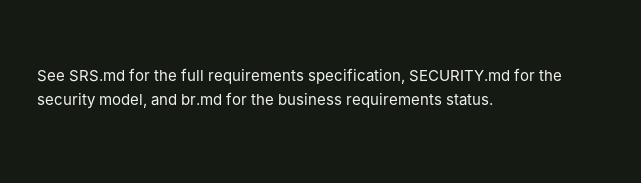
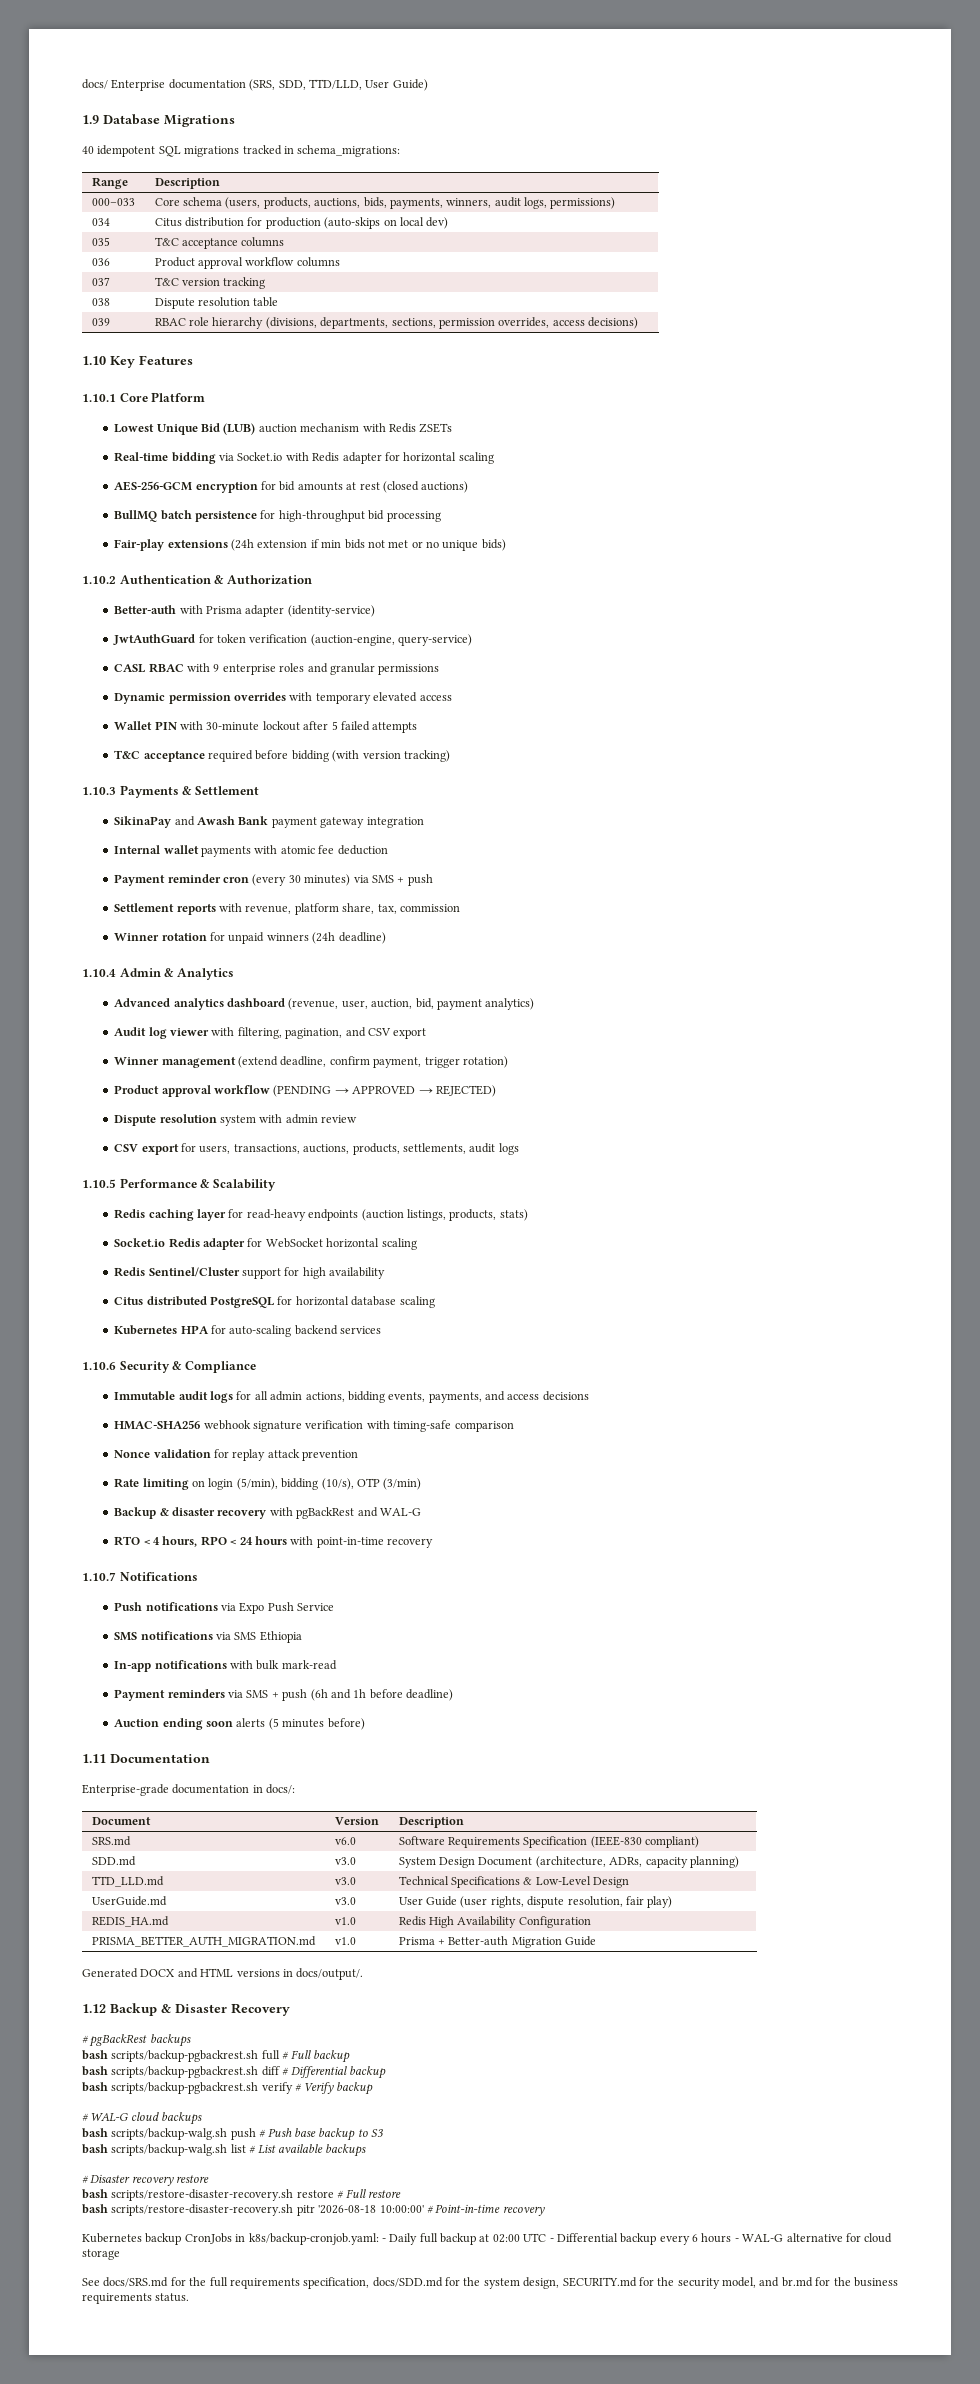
- See SRS.md for the full requirements specification, SECURITY.md for the security model, and br.md for the business requirements status.
+ docs/ Enterprise documentation (SRS, SDD, TTD/LLD, User Guide)
+ 1.9 Database Migrations
+ 40 idempotent SQL migrations tracked in schema_migrations:
+ Range | Description
+ 000–033 | Core schema (users, products, auctions, bids, payments, winners, audit logs, permissions)
+ 034 | Citus distribution for production (auto-skips on local dev)
+ 035 | T&C acceptance columns
+ 036 | Product approval workflow columns
+ 037 | T&C version tracking
+ 038 | Dispute resolution table
+ 039 | RBAC role hierarchy (divisions, departments, sections, permission overrides, access decisions)
+ 1.10 Key Features
+ 1.10.1 Core Platform
+ Lowest Unique Bid (LUB) auction mechanism with Redis ZSETs
+ Real-time bidding via Socket.io with Redis adapter for horizontal scaling
+ AES-256-GCM encryption for bid amounts at rest (closed auctions)
+ BullMQ batch persistence for high-throughput bid processing
+ Fair-play extensions (24h extension if min bids not met or no unique bids)
+ 1.10.2 Authentication & Authorization
+ Better-auth with Prisma adapter (identity-service)
+ JwtAuthGuard for token verification (auction-engine, query-service)
+ CASL RBAC with 9 enterprise roles and granular permissions
+ Dynamic permission overrides with temporary elevated access
+ Wallet PIN with 30-minute lockout after 5 failed attempts
+ T&C acceptance required before bidding (with version tracking)
+ 1.10.3 Payments & Settlement
+ SikinaPay and Awash Bank payment gateway integration
+ Internal wallet payments with atomic fee deduction
+ Payment reminder cron (every 30 minutes) via SMS + push
+ Settlement reports with revenue, platform share, tax, commission
+ Winner rotation for unpaid winners (24h deadline)
+ 1.10.4 Admin & Analytics
+ Advanced analytics dashboard (revenue, user, auction, bid, payment analytics)
+ Audit log viewer with filtering, pagination, and CSV export
+ Winner management (extend deadline, confirm payment, trigger rotation)
+ Product approval workflow (PENDING → APPROVED → REJECTED)
+ Dispute resolution system with admin review
+ CSV export for users, transactions, auctions, products, settlements, audit logs
+ 1.10.5 Performance & Scalability
+ Redis caching layer for read-heavy endpoints (auction listings, products, stats)
+ Socket.io Redis adapter for WebSocket horizontal scaling
+ Redis Sentinel/Cluster support for high availability
+ Citus distributed PostgreSQL for horizontal database scaling
+ Kubernetes HPA for auto-scaling backend services
+ 1.10.6 Security & Compliance
+ Immutable audit logs for all admin actions, bidding events, payments, and access decisions
+ HMAC-SHA256 webhook signature verification with timing-safe comparison
+ Nonce validation for replay attack prevention
+ Rate limiting on login (5/min), bidding (10/s), OTP (3/min)
+ Backup & disaster recovery with pgBackRest and WAL-G
+ RTO < 4 hours, RPO < 24 hours with point-in-time recovery
+ 1.10.7 Notifications
+ Push notifications via Expo Push Service
+ SMS notifications via SMS Ethiopia
+ In-app notifications with bulk mark-read
+ Payment reminders via SMS + push (6h and 1h before deadline)
+ Auction ending soon alerts (5 minutes before)
+ 1.11 Documentation
+ Enterprise-grade documentation in docs/:
+ Document | Version | Description
+ SRS.md | v6.0 | Software Requirements Specification (IEEE-830 compliant)
+ SDD.md | v3.0 | System Design Document (architecture, ADRs, capacity planning)
+ TTD_LLD.md | v3.0 | Technical Specifications & Low-Level Design
+ UserGuide.md | v3.0 | User Guide (user rights, dispute resolution, fair play)
+ REDIS_HA.md | v1.0 | Redis High Availability Configuration
+ PRISMA_BETTER_AUTH_MIGRATION.md | v1.0 | Prisma + Better-auth Migration Guide
+ Generated DOCX and HTML versions in docs/output/.
+ 1.12 Backup & Disaster Recovery
+ # pgBackRest backups
+ bash scripts/backup-pgbackrest.sh full # Full backup
+ bash scripts/backup-pgbackrest.sh diff # Differential backup
+ bash scripts/backup-pgbackrest.sh verify # Verify backup
+ # WAL-G cloud backups
+ bash scripts/backup-walg.sh push # Push base backup to S3
+ bash scripts/backup-walg.sh list # List available backups
+ # Disaster recovery restore
+ bash scripts/restore-disaster-recovery.sh restore # Full restore
+ bash scripts/restore-disaster-recovery.sh pitr '2026-08-18 10:00:00' # Point-in-time recovery
+ Kubernetes backup CronJobs in k8s/backup-cronjob.yaml: - Daily full backup at 02:00 UTC - Differential backup every 6 hours - WAL-G alternative for cloud storage
+ See docs/SRS.md for the full requirements specification, docs/SDD.md for the system design, SECURITY.md for the security model, and br.md for the business requirements status.

